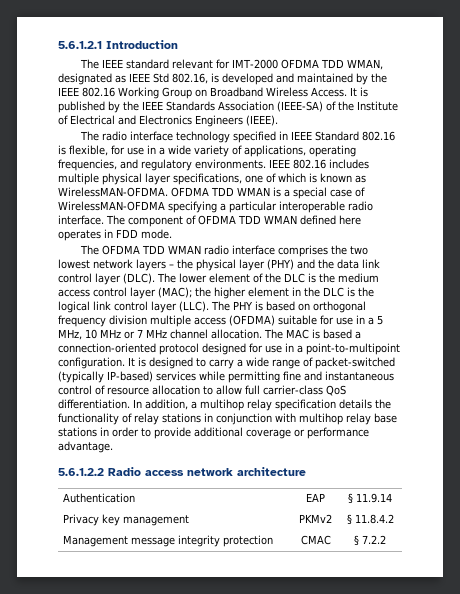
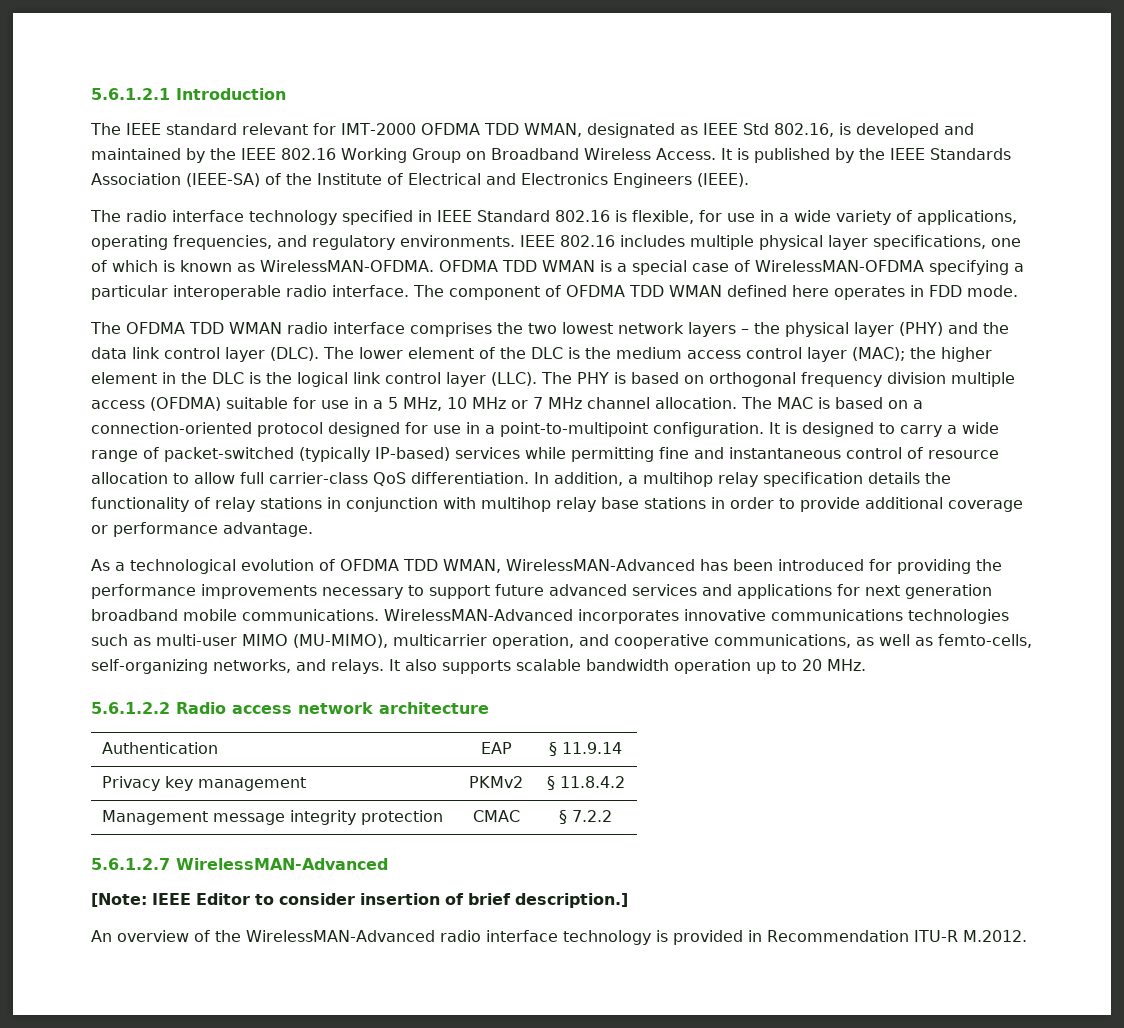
- The MAC is based a connection-oriented protocol designed for use in a point-to-multipoint configuration.
+ The MAC is based on a connection-oriented protocol designed for use in a point-to-multipoint configuration.
+ As a technological evolution of OFDMA TDD WMAN, WirelessMAN-Advanced has been introduced for providing the performance improvements necessary to support future advanced services and applications for next generation broadband mobile communications. WirelessMAN-Advanced incorporates innovative communications technologies such as multi-user MIMO (MU-MIMO), multicarrier operation, and cooperative communications, as well as femto-cells, self-organizing networks, and relays. It also supports scalable bandwidth operation up to 20 MHz.
+ 5.6.1.2.7 WirelessMAN-Advanced
+ [Note: IEEE Editor to consider insertion of brief description.]
+ An overview of the WirelessMAN-Advanced radio interface technology is provided in Recommendation ITU-R M.2012.

